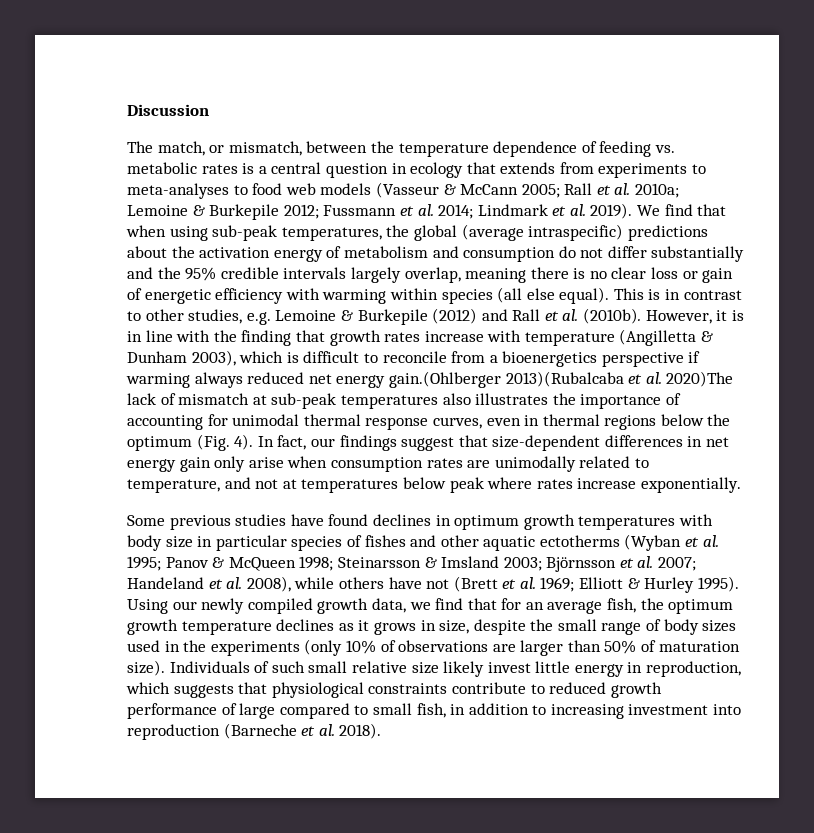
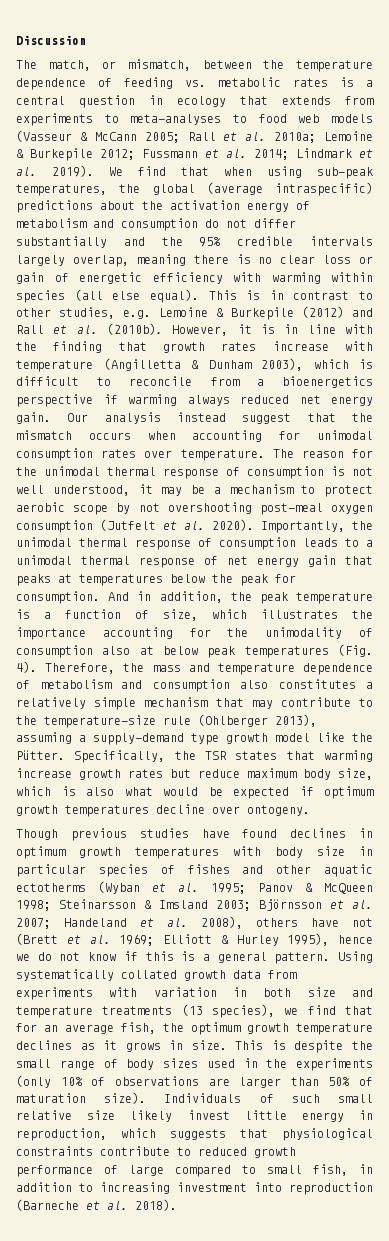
- However, it is in line with the finding that growth rates increase with temperature (Angilletta & Dunham 2003), which is difficult to reconcile from a bioenergetics perspective if warming always reduced net energy gain.(Ohlberger 2013)(Rubalcaba et al. 2020)The lack of mismatch at sub-peak temperatures also illustrates the importance of accounting for unimodal thermal response curves, even in thermal regions below the optimum (Fig. 4). In fact, our findings suggest that size-dependent differences in net energy gain only arise when consumption rates are unimodally related to temperature, and not at temperatures below peak where rates increase exponentially.
- Some previous studies have found declines in optimum growth temperatures with body size in particular species of fishes and other aquatic ectotherms (Wyban et al. 1995;
+ However, it is in line with the finding that growth rates increase with temperature (Angilletta & Dunham 2003), which is difficult to reconcile from a bioenergetics perspective if warming always reduced net energy gain. Our analysis instead suggest that the mismatch occurs when accounting for unimodal consumption rates over temperature. The reason for the unimodal thermal response of consumption is not well understood, it may be a mechanism to protect aerobic scope by not overshooting post-meal oxygen consumption (Jutfelt et al. 2020). Importantly, the unimodal thermal response of consumption leads to a unimodal thermal response of net energy gain that peaks at temperatures below the peak for consumption. And in addition, the peak temperature is a function of size, which illustrates the importance accounting for the unimodality of consumption also at below peak temperatures (Fig. 4). Therefore, the mass and temperature dependence of metabolism and consumption also constitutes a relatively simple mechanism that may contribute to the temperature-size rule (Ohlberger 2013), assuming a supply-demand type growth model like the Pütter. Specifically, the TSR states that warming increase growth rates but reduce maximum body size, which is also what would be expected if optimum growth temperatures decline over ontogeny.
+ Though previous studies have found declines in optimum growth temperatures with body size in particular species of fishes and other aquatic ectotherms (Wyban et al. 1995;
- Handeland et al. 2008), while others have not (Brett et al. 1969;
+ Handeland et al. 2008), others have not (Brett et al. 1969;
- Elliott & Hurley 1995). Using our newly compiled growth data, we find that for an average fish, the optimum growth temperature declines as it grows in size, despite the small range of body sizes used in the experiments (only 10% of observations are larger than 50% of maturation size).
+ Elliott & Hurley 1995), hence we do not know if this is a general pattern. Using systematically collated growth data from experiments with variation in both size and temperature treatments (13 species), we find that for an average fish, the optimum growth temperature declines as it grows in size. This is despite the small range of body sizes used in the experiments (only 10% of observations are larger than 50% of maturation size).

